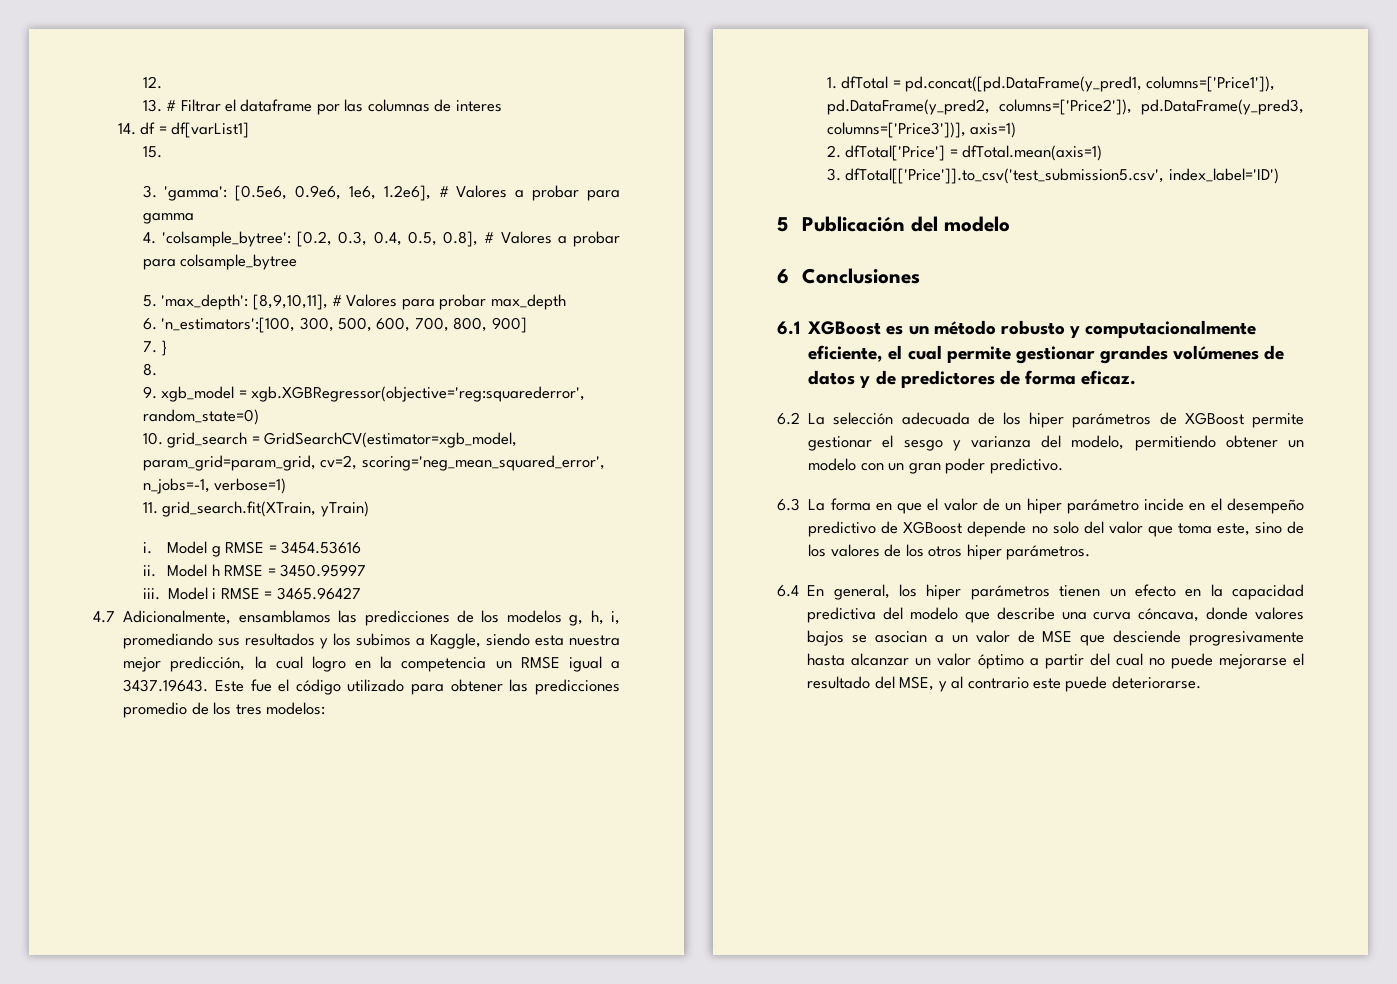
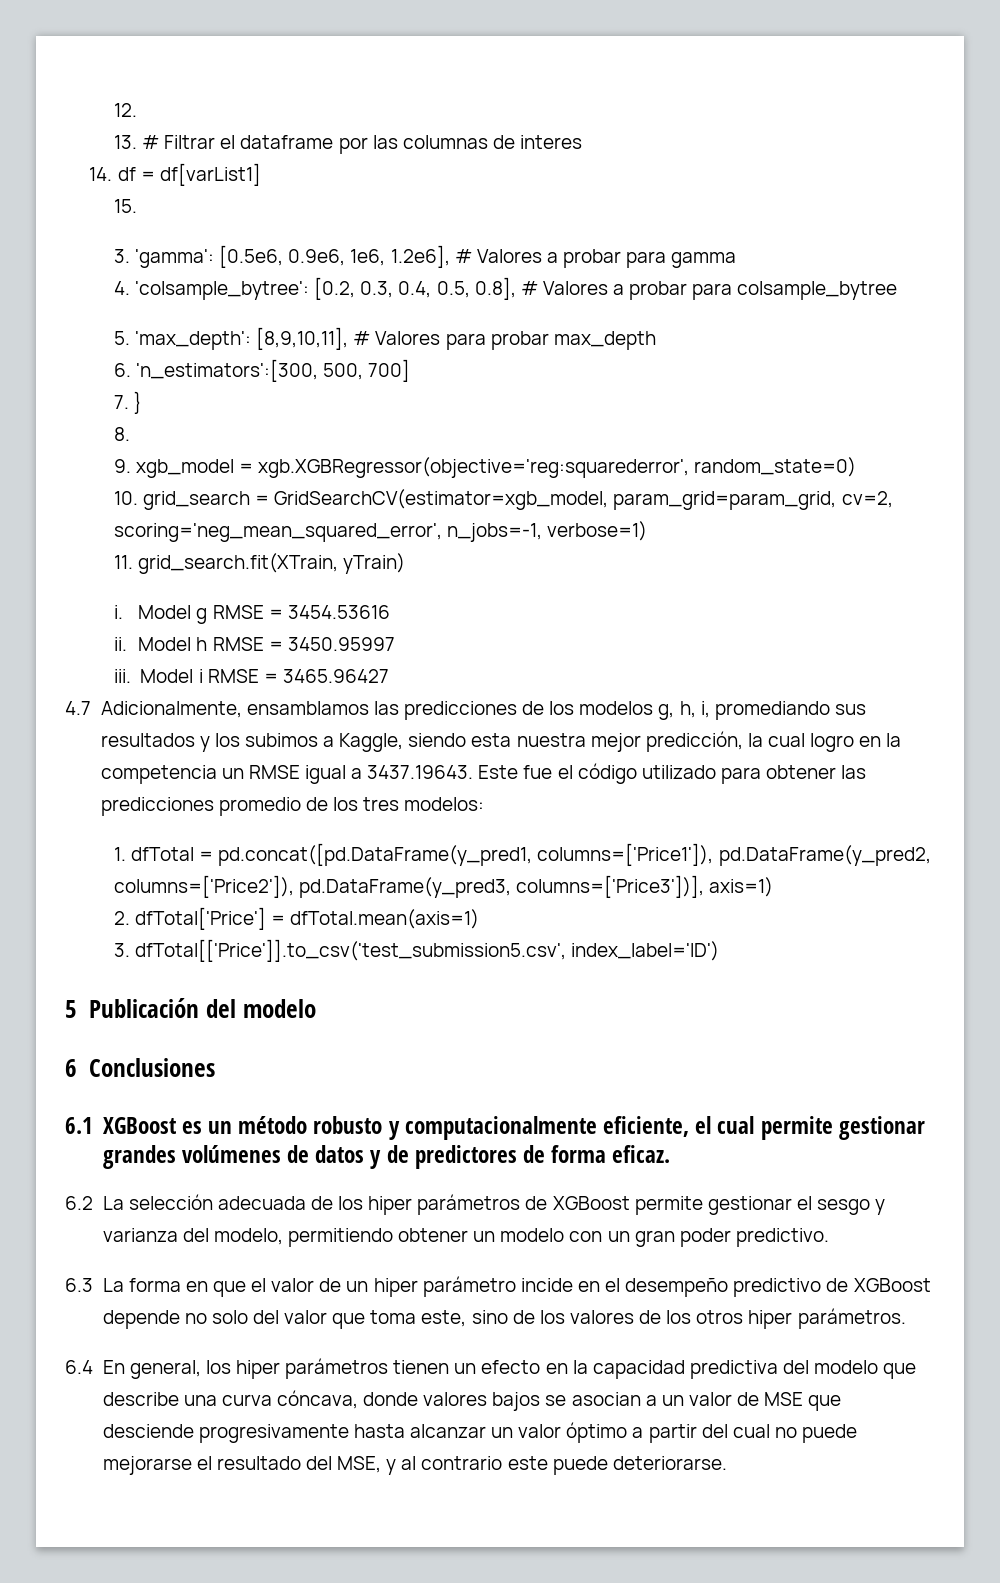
- 6. 'n_estimators':[100, 300, 500, 600, 700, 800, 900]
+ 6. 'n_estimators':[300, 500, 700]

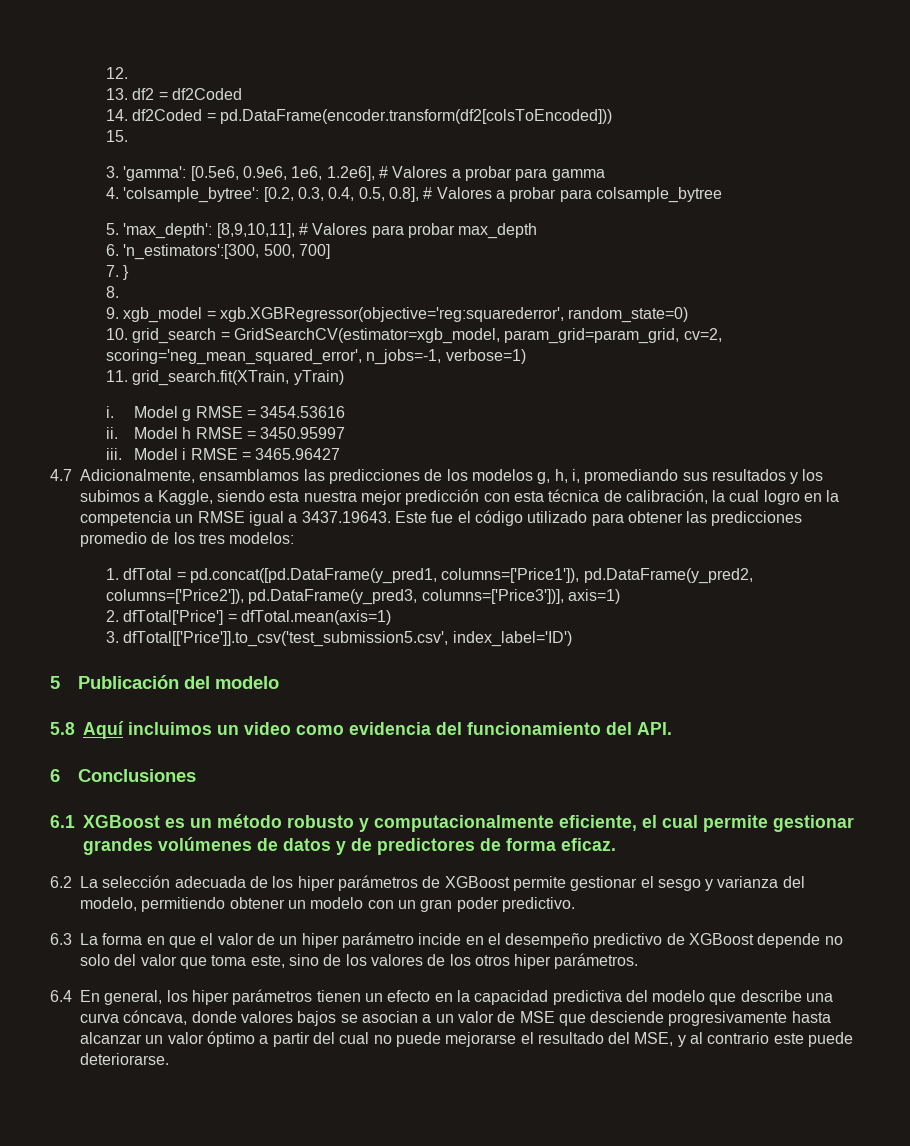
- 13. # Filtrar el dataframe por las columnas de interes
- 14. df = df[varList1]
+ 13. df2 = df2Coded
+ 14. df2Coded = pd.DataFrame(encoder.transform(df2[colsToEncoded]))
- 4.7 Adicionalmente, ensamblamos las predicciones de los modelos g, h, i, promediando sus resultados y los subimos a Kaggle, siendo esta nuestra mejor predicción, la cual logro en la competencia un RMSE igual a 3437.19643. Este fue el código utilizado para obtener las predicciones promedio de los tres modelos:
+ 4.7 Adicionalmente, ensamblamos las predicciones de los modelos g, h, i, promediando sus resultados y los subimos a Kaggle, siendo esta nuestra mejor predicción con esta técnica de calibración, la cual logro en la competencia un RMSE igual a 3437.19643. Este fue el código utilizado para obtener las predicciones promedio de los tres modelos:
+ 5.8 Aquí incluimos un video como evidencia del funcionamiento del API.

